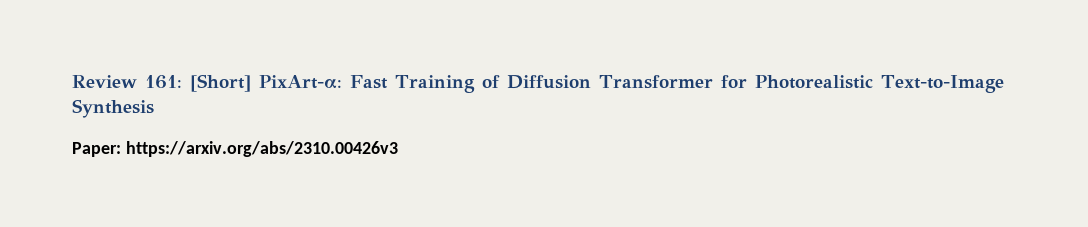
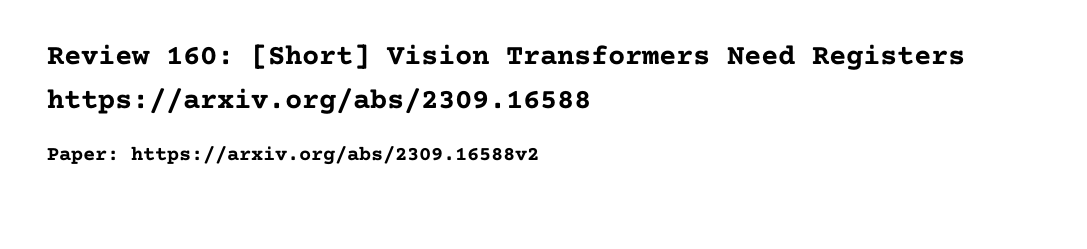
- Review 161: [Short] PixArt-α: Fast Training of Diffusion Transformer for Photorealistic Text-to-Image Synthesis
+ Review 160: [Short] Vision Transformers Need Registers
+ https://arxiv.org/abs/2309.16588
- Paper: https://arxiv.org/abs/2310.00426v3
+ Paper: https://arxiv.org/abs/2309.16588v2

